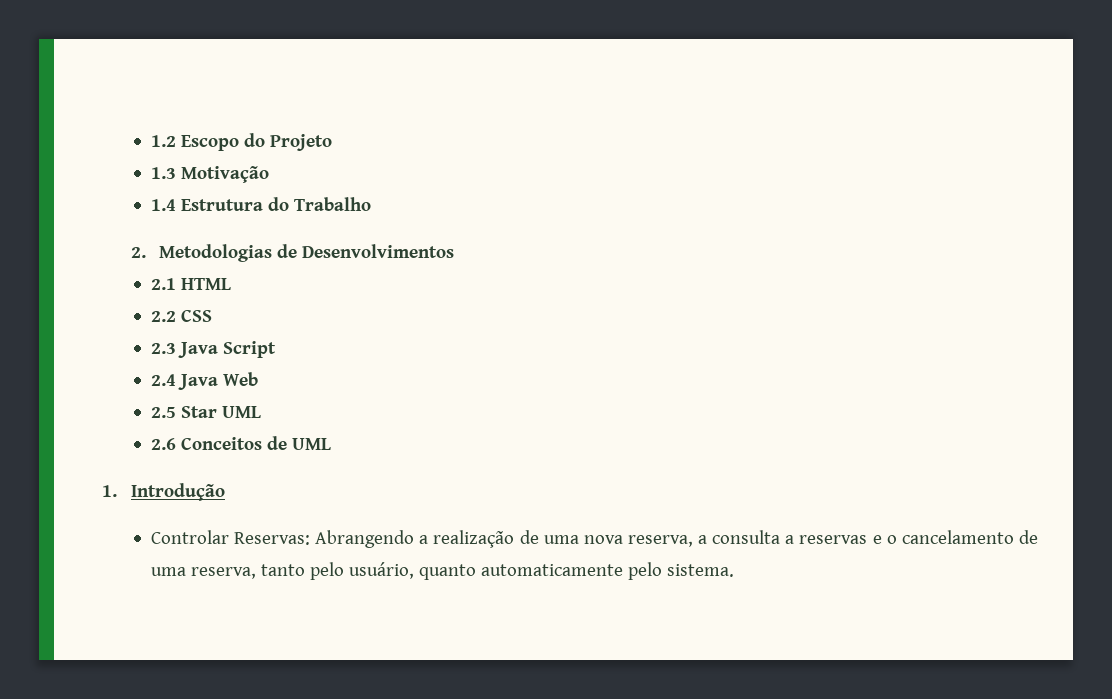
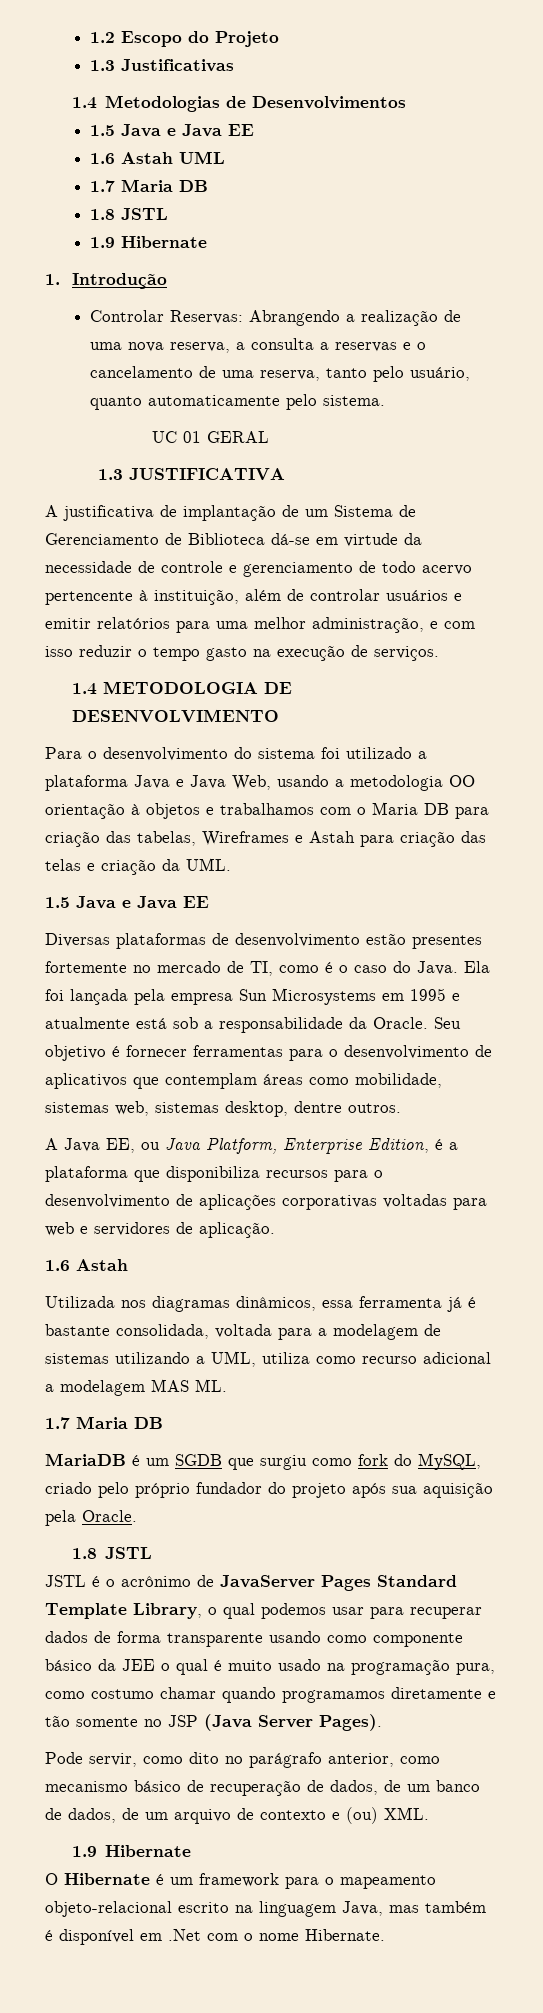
- 1.3 Motivação
- 1.4 Estrutura do Trabalho
- 2. Metodologias de Desenvolvimentos
- 2.1 HTML
- 2.2 CSS
- 2.3 Java Script
- 2.4 Java Web
- 2.5 Star UML
- 2.6 Conceitos de UML
+ 1.3 Justificativas
+ 1.4 Metodologias de Desenvolvimentos
+ 1.5 Java e Java EE
+ 1.6 Astah UML
+ 1.7 Maria DB
+ 1.8 JSTL
+ 1.9 Hibernate
+ UC 01 GERAL
+ 1.3 JUSTIFICATIVA
+ A justificativa de implantação de um Sistema de Gerenciamento de Biblioteca dá-se em virtude da necessidade de controle e gerenciamento de todo acervo pertencente à instituição, além de controlar usuários e emitir relatórios para uma melhor administração, e com isso reduzir o tempo gasto na execução de serviços.
+ 1.4 METODOLOGIA DE DESENVOLVIMENTO
+ Para o desenvolvimento do sistema foi utilizado a plataforma Java e Java Web, usando a metodologia OO orientação à objetos e trabalhamos com o Maria DB para criação das tabelas, Wireframes e Astah para criação das telas e criação da UML.
+ 1.5 Java e Java EE
+ Diversas plataformas de desenvolvimento estão presentes fortemente no mercado de TI, como é o caso do Java. Ela foi lançada pela empresa Sun Microsystems em 1995 e atualmente está sob a responsabilidade da Oracle. Seu objetivo é fornecer ferramentas para o desenvolvimento de aplicativos que contemplam áreas como mobilidade, sistemas web, sistemas desktop, dentre outros.
+ A Java EE, ou Java Platform, Enterprise Edition, é a plataforma que disponibiliza recursos para o desenvolvimento de aplicações corporativas voltadas para web e servidores de aplicação.
+ 1.6 Astah
+ Utilizada nos diagramas dinâmicos, essa ferramenta já é bastante consolidada, voltada para a modelagem de sistemas utilizando a UML, utiliza como recurso adicional a modelagem MAS ML.
+ 1.7 Maria DB
+ MariaDB é um SGDB que surgiu como fork do MySQL, criado pelo próprio fundador do projeto após sua aquisição pela Oracle.
+ 1.8 JSTL
+ JSTL é o acrônimo de JavaServer Pages Standard Template Library, o qual podemos usar para recuperar dados de forma transparente usando como componente básico da JEE o qual é muito usado na programação pura, como costumo chamar quando programamos diretamente e tão somente no JSP (Java Server Pages).
+ Pode servir, como dito no parágrafo anterior, como mecanismo básico de recuperação de dados, de um banco de dados, de um arquivo de contexto e (ou) XML.
+ 1.9 Hibernate
+ O Hibernate é um framework para o mapeamento objeto-relacional escrito na linguagem Java, mas também é disponível em .Net com o nome Hibernate.

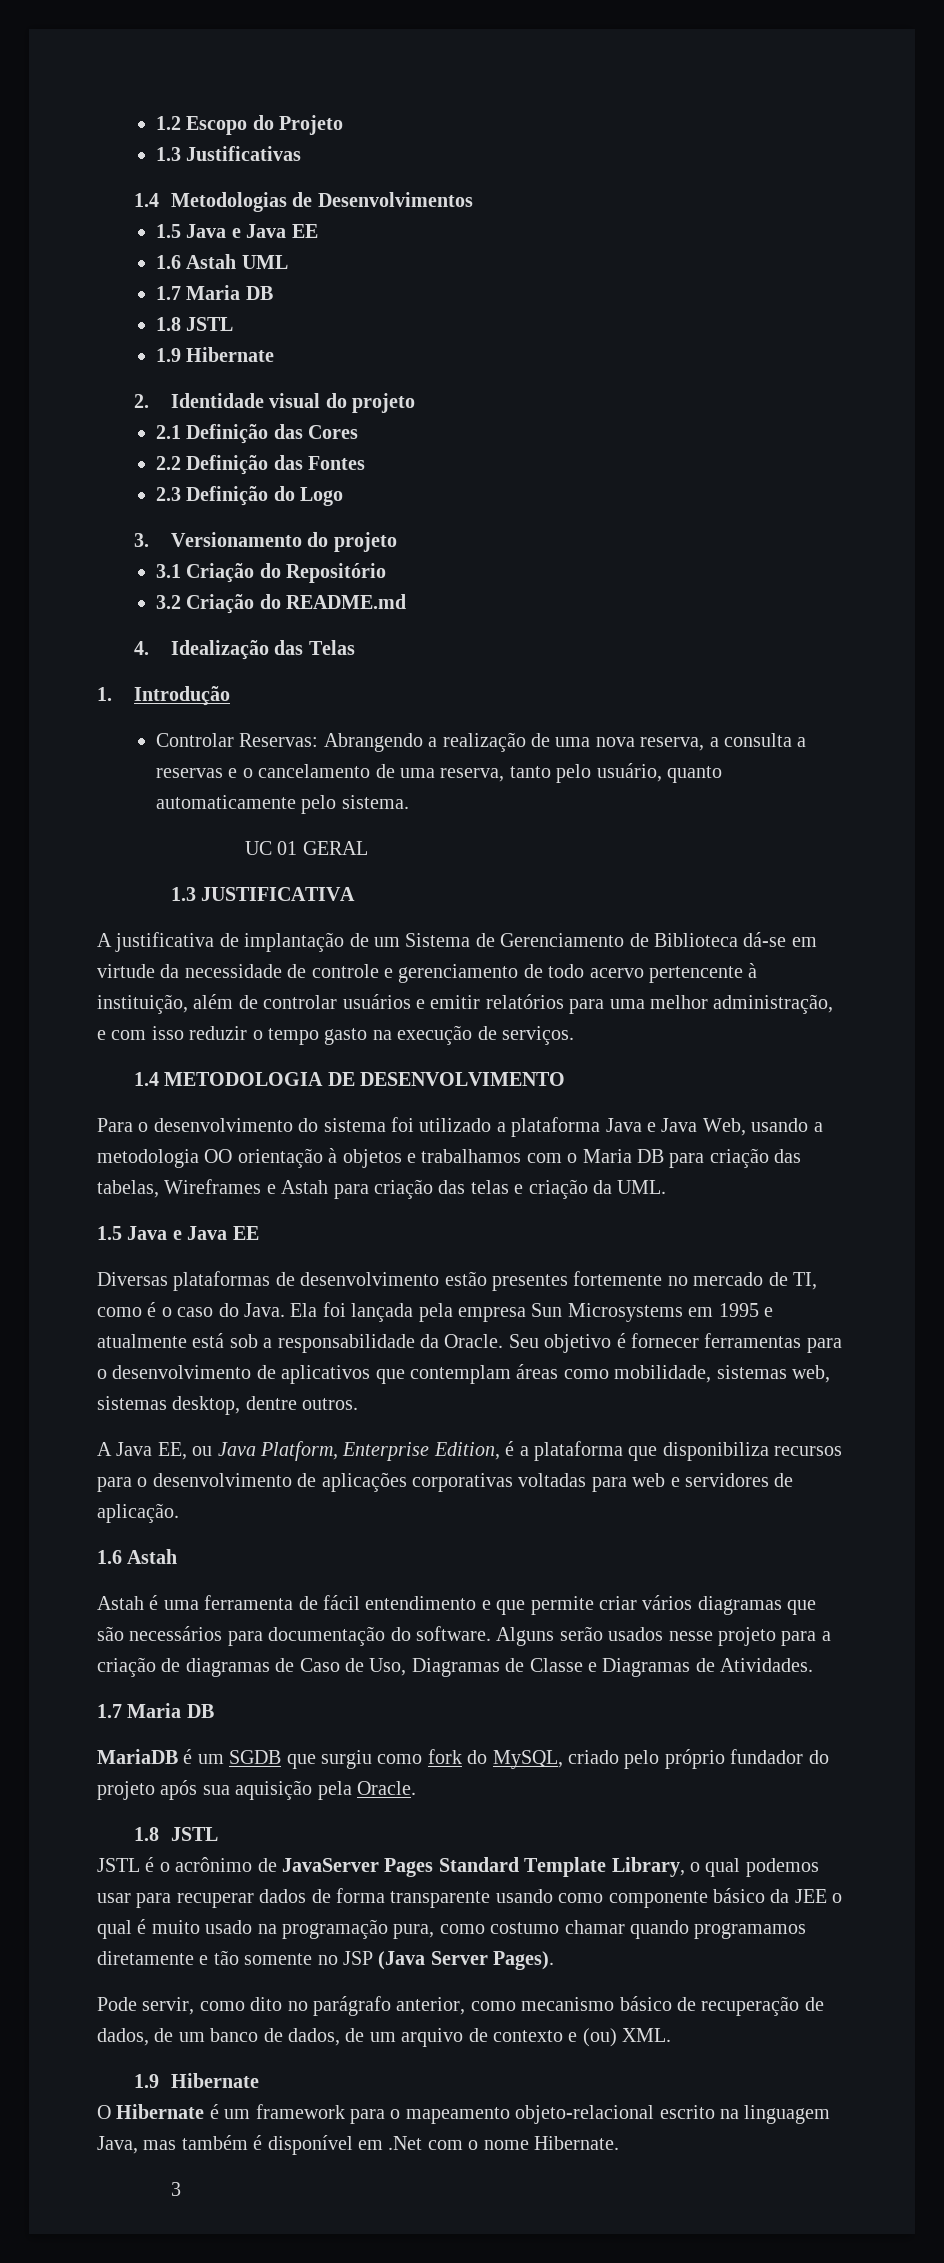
+ 2. Identidade visual do projeto
+ 2.1 Definição das Cores
+ 2.2 Definição das Fontes
+ 2.3 Definição do Logo
+ 3. Versionamento do projeto
+ 3.1 Criação do Repositório
+ 3.2 Criação do README.md
+ 4. Idealização das Telas
- Utilizada nos diagramas dinâmicos, essa ferramenta já é bastante consolidada, voltada para a modelagem de sistemas utilizando a UML, utiliza como recurso adicional a modelagem MAS ML.
+ Astah é uma ferramenta de fácil entendimento e que permite criar vários diagramas que são necessários para documentação do software. Alguns serão usados nesse projeto para a criação de diagramas de Caso de Uso, Diagramas de Classe e Diagramas de Atividades.
+ 3

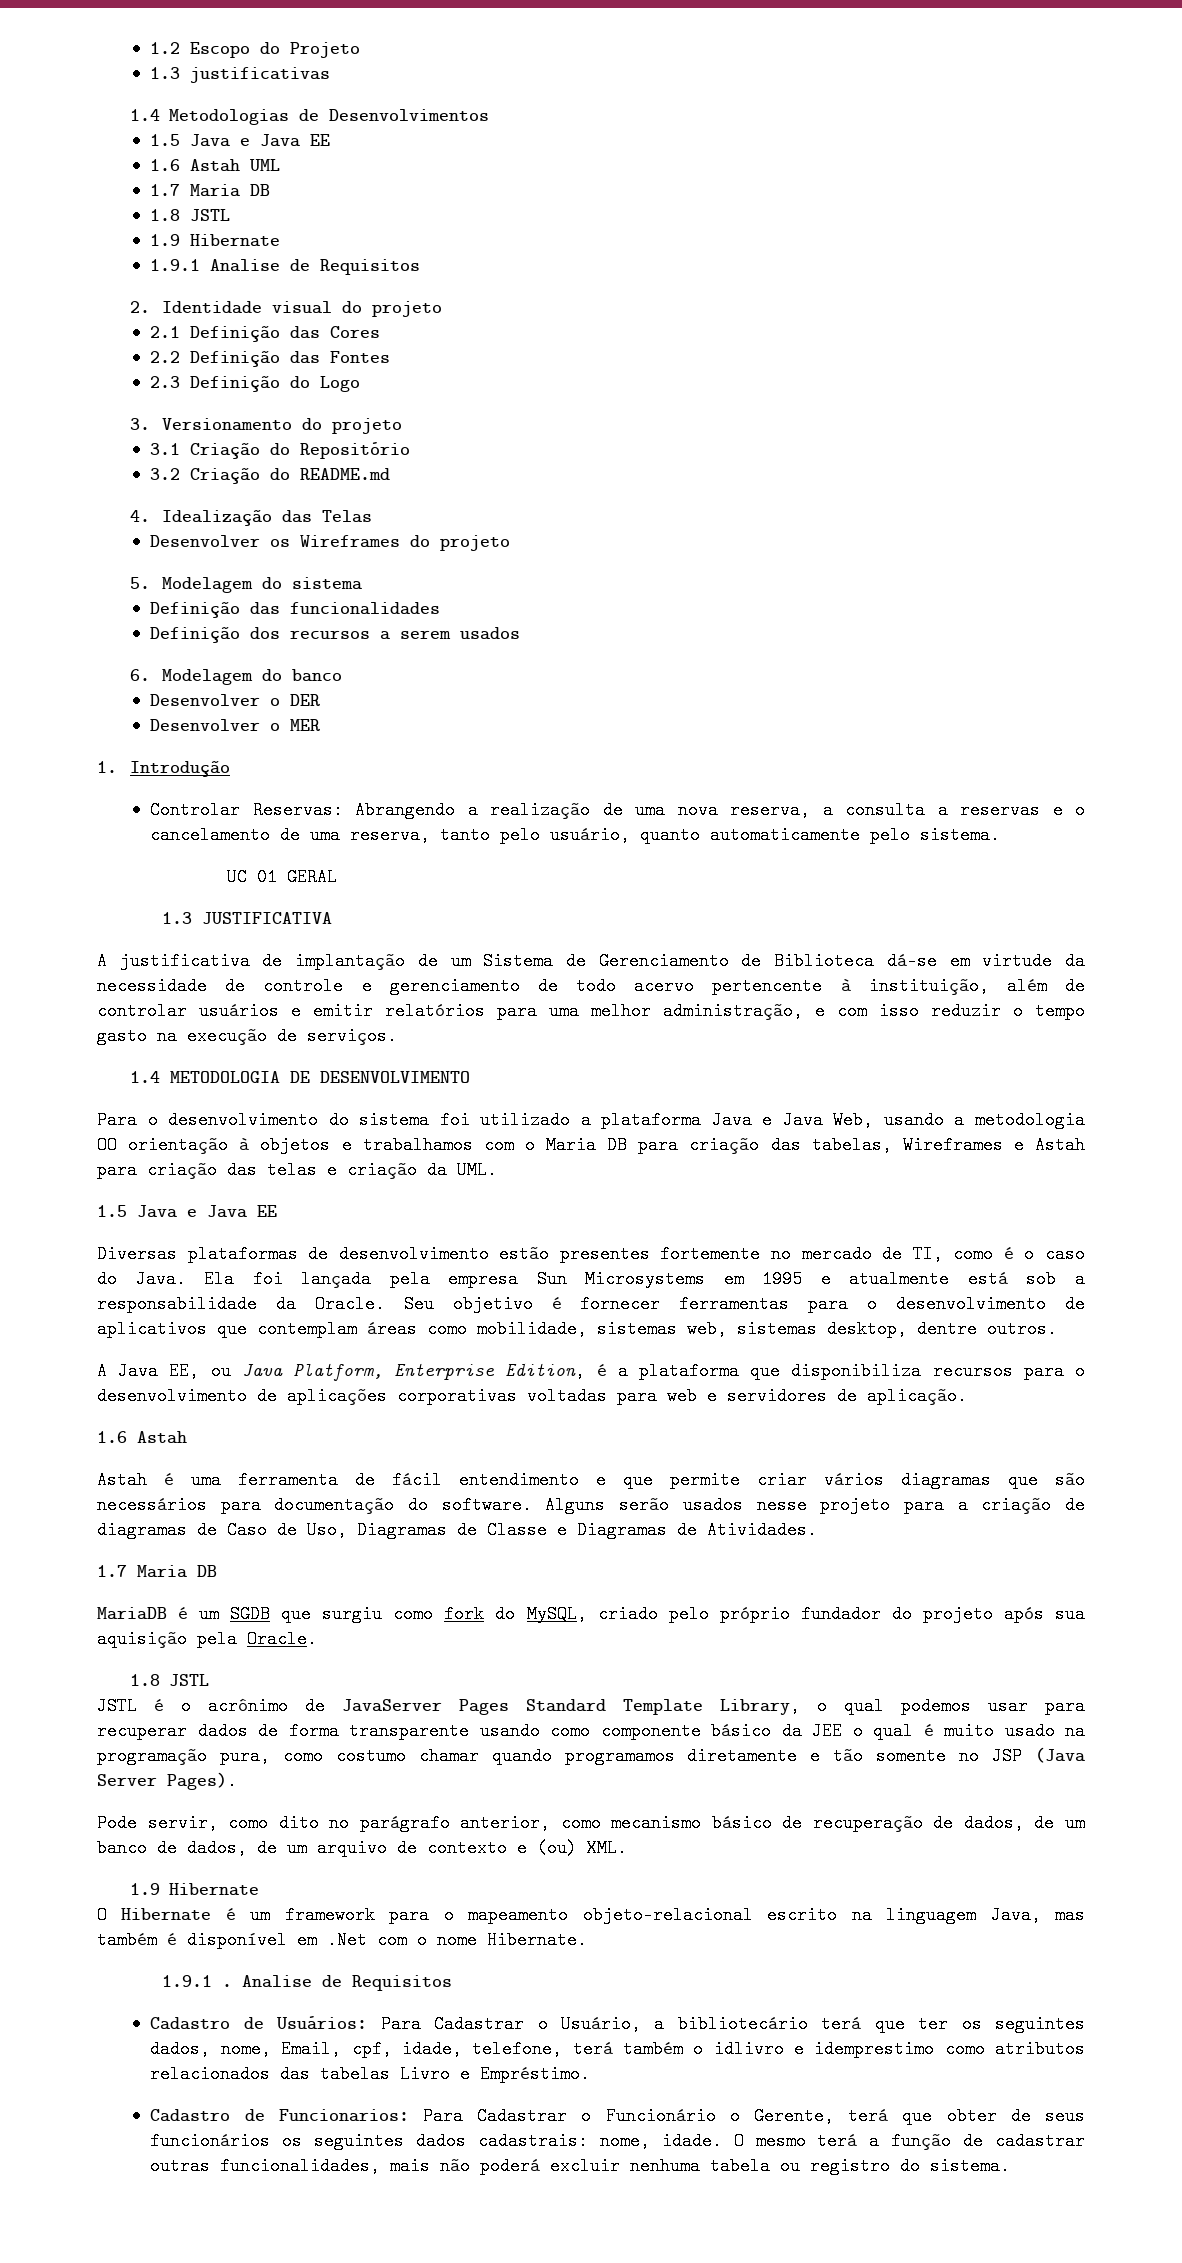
- 1.3 Justificativas
+ 1.3 justificativas
+ 1.9.1 Analise de Requisitos
+ Desenvolver os Wireframes do projeto
+ 5. Modelagem do sistema
+ Definição das funcionalidades
+ Definição dos recursos a serem usados
+ 6. Modelagem do banco
+ Desenvolver o DER
+ Desenvolver o MER
- 3
+ 1.9.1 . Analise de Requisitos
+ Cadastro de Usuários: Para Cadastrar o Usuário, a bibliotecário terá que ter os seguintes dados, nome, Email, cpf, idade, telefone, terá também o idlivro e idemprestimo como atributos relacionados das tabelas Livro e Empréstimo.
+ Cadastro de Funcionarios: Para Cadastrar o Funcionário o Gerente, terá que obter de seus funcionários os seguintes dados cadastrais: nome, idade. O mesmo terá a função de cadastrar outras funcionalidades, mais não poderá excluir nenhuma tabela ou registro do sistema.

